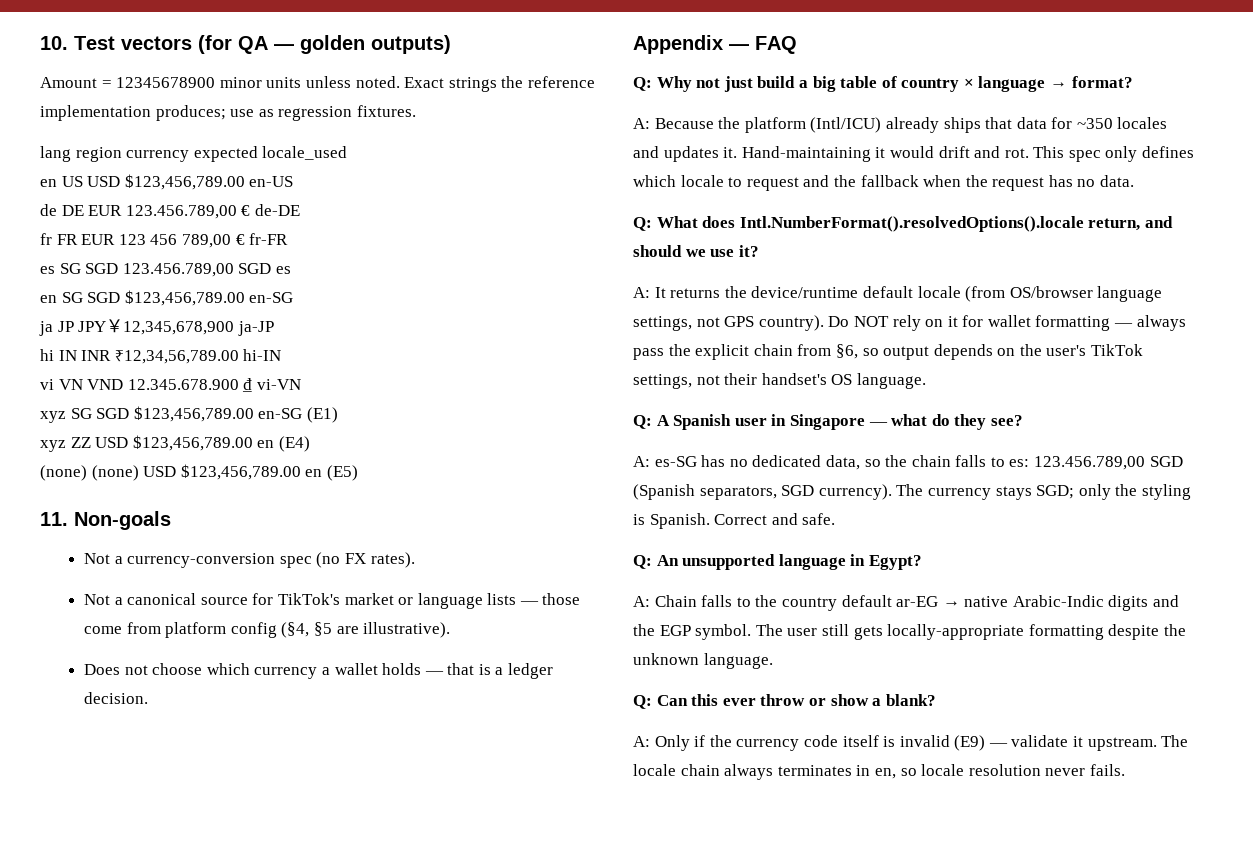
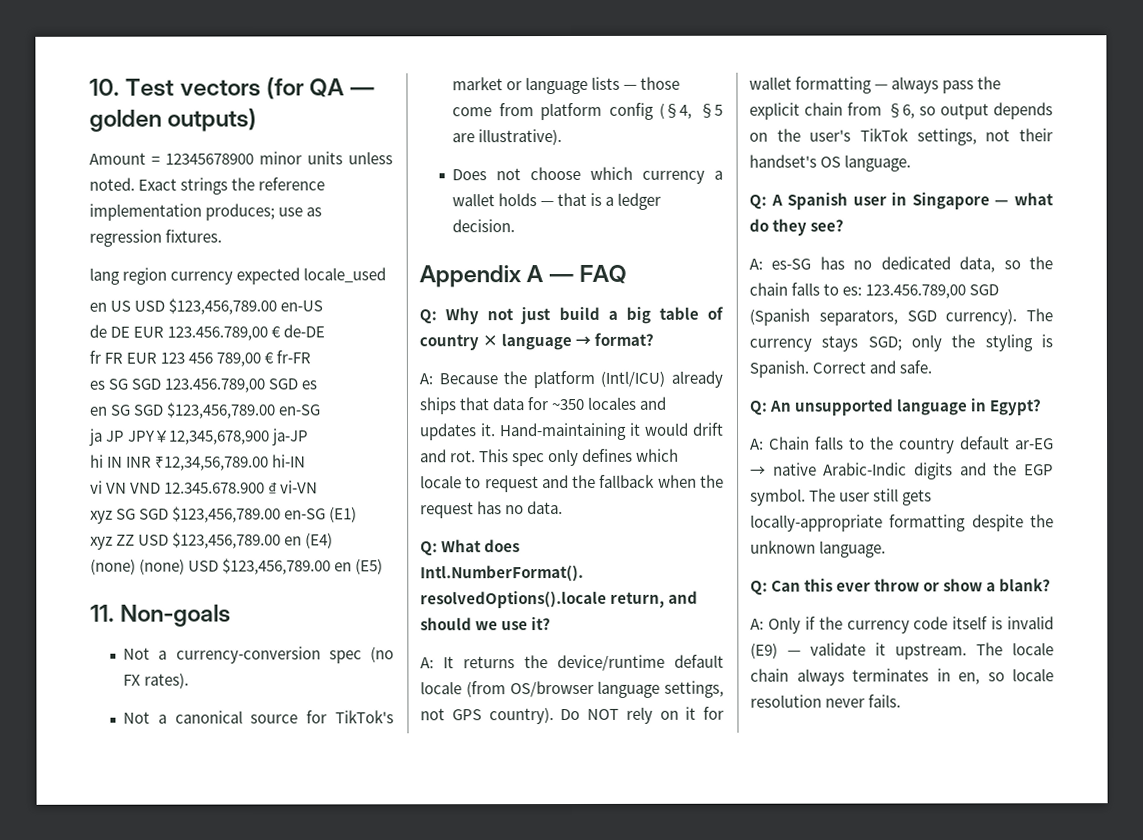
- Appendix — FAQ
+ Appendix A — FAQ

